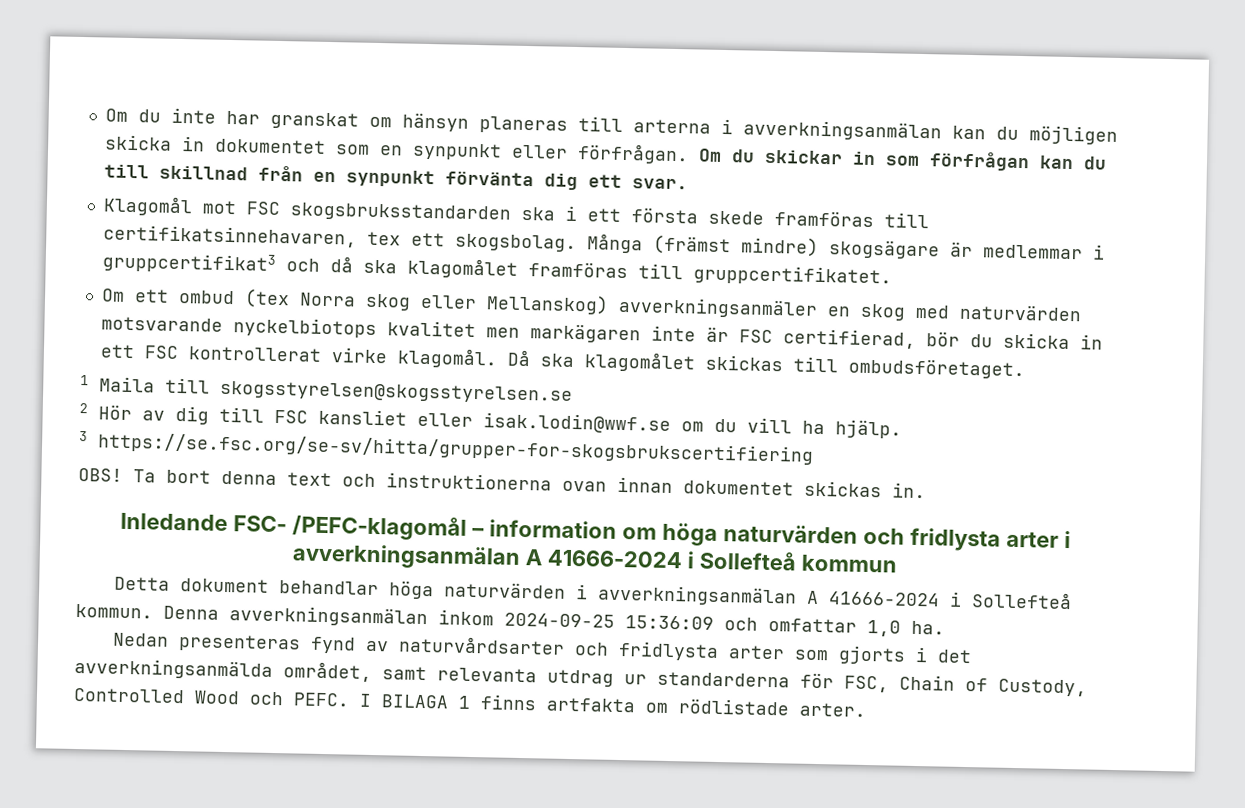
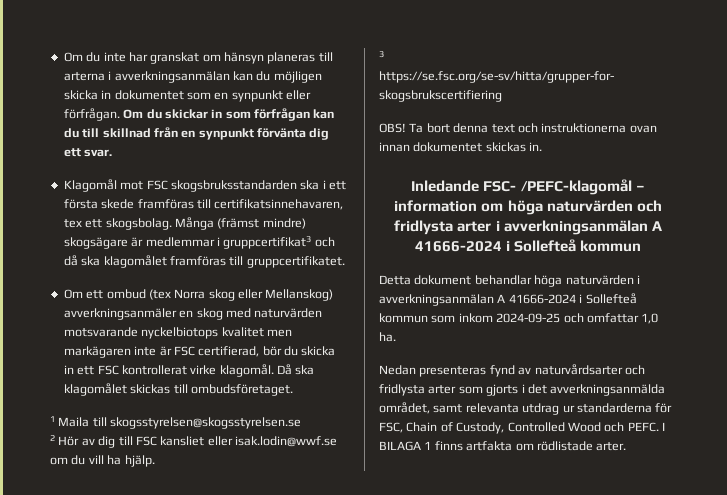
- Detta dokument behandlar höga naturvärden i avverkningsanmälan A 41666-2024 i Sollefteå kommun. Denna avverkningsanmälan inkom 2024-09-25 15:36:09 och omfattar 1,0 ha.
+ Detta dokument behandlar höga naturvärden i avverkningsanmälan A 41666-2024 i Sollefteå kommun som inkom 2024-09-25 och omfattar 1,0 ha.

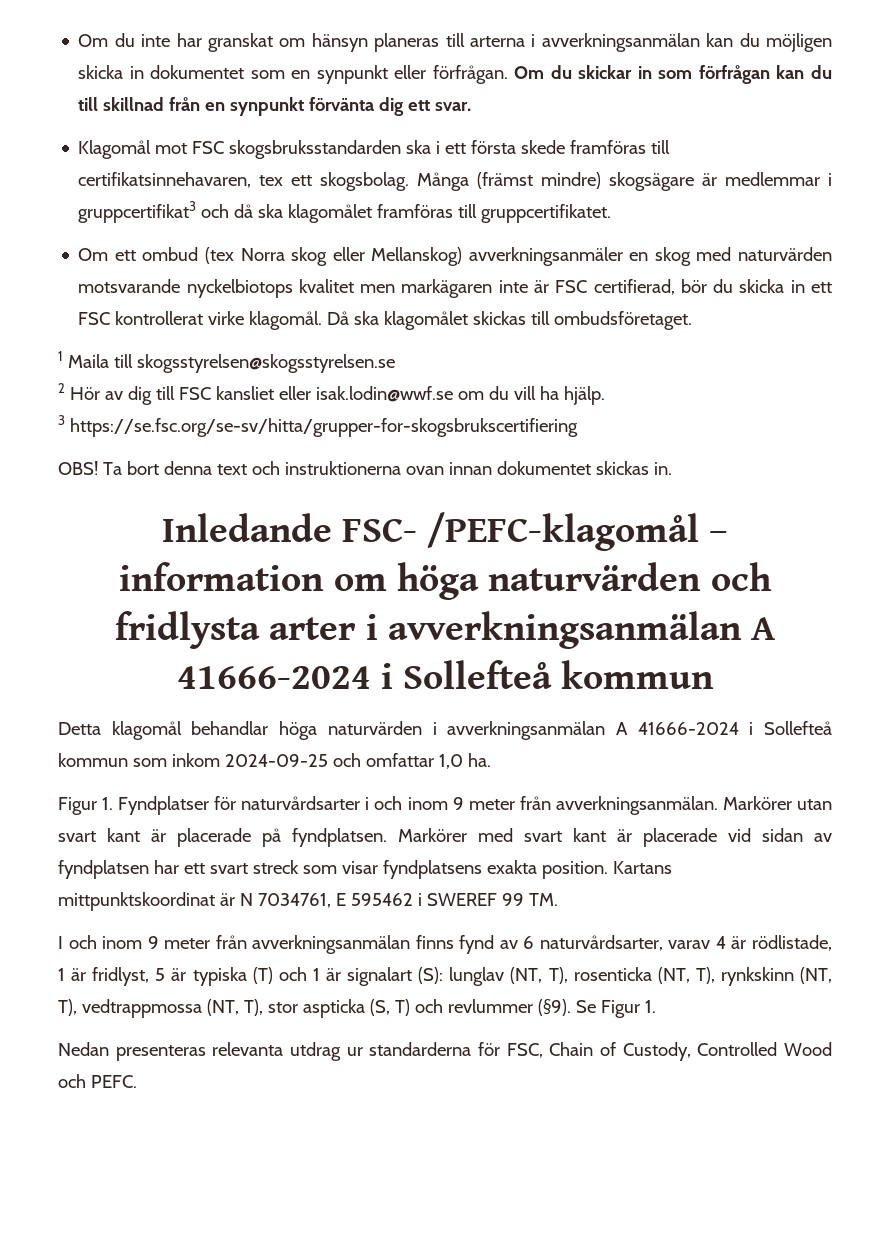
- Detta dokument behandlar höga naturvärden i avverkningsanmälan A 41666-2024 i Sollefteå kommun som inkom 2024-09-25 och omfattar 1,0 ha.
+ Detta klagomål behandlar höga naturvärden i avverkningsanmälan A 41666-2024 i Sollefteå kommun som inkom 2024-09-25 och omfattar 1,0 ha.
- Nedan presenteras fynd av naturvårdsarter och fridlysta arter som gjorts i det avverkningsanmälda området, samt relevanta utdrag ur standarderna för FSC, Chain of Custody, Controlled Wood och PEFC. I BILAGA 1 finns artfakta om rödlistade arter.
+ Figur 1. Fyndplatser för naturvårdsarter i och inom 9 meter från avverkningsanmälan. Markörer utan svart kant är placerade på fyndplatsen. Markörer med svart kant är placerade vid sidan av fyndplatsen har ett svart streck som visar fyndplatsens exakta position. Kartans mittpunktskoordinat är N 7034761, E 595462 i SWEREF 99 TM.
+ I och inom 9 meter från avverkningsanmälan finns fynd av 6 naturvårdsarter, varav 4 är rödlistade, 1 är fridlyst, 5 är typiska (T) och 1 är signalart (S): lunglav (NT, T), rosenticka (NT, T), rynkskinn (NT, T), vedtrappmossa (NT, T), stor aspticka (S, T) och revlummer (§9). Se Figur 1.
+ Nedan presenteras relevanta utdrag ur standarderna för FSC, Chain of Custody, Controlled Wood och PEFC.

